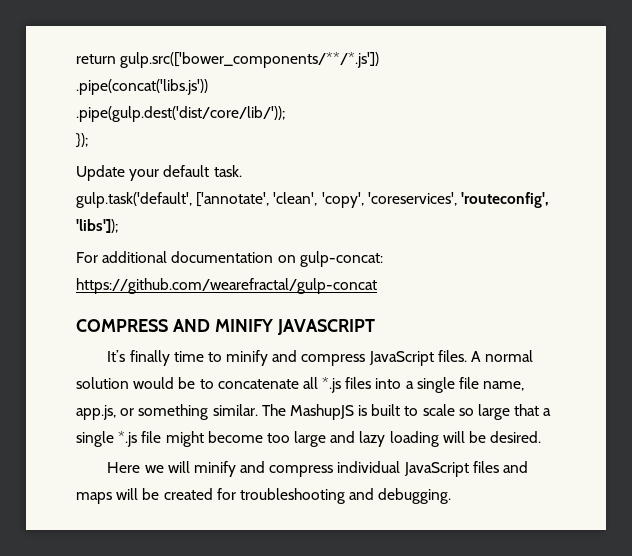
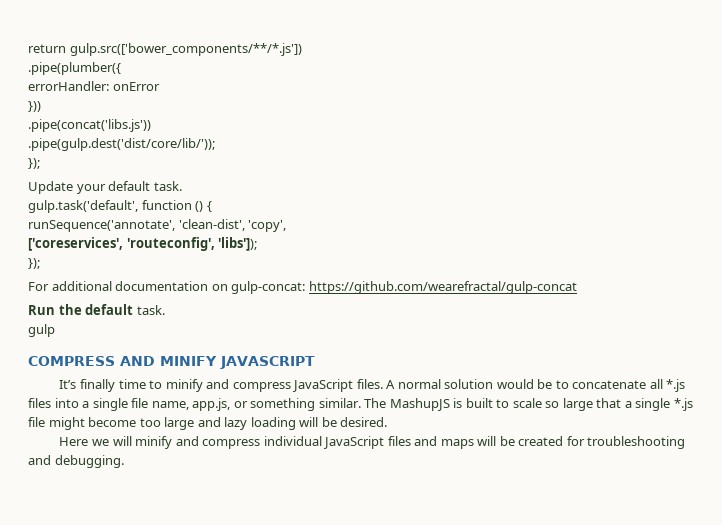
+ .pipe(plumber({
+ errorHandler: onError
+ }))
- gulp.task('default', ['annotate', 'clean', 'copy', 'coreservices', 'routeconfig', 'libs']);
+ gulp.task('default', function () {
+ runSequence('annotate', 'clean-dist', 'copy',
+ ['coreservices', 'routeconfig', 'libs']);
+ });
+ Run the default task.
+ gulp

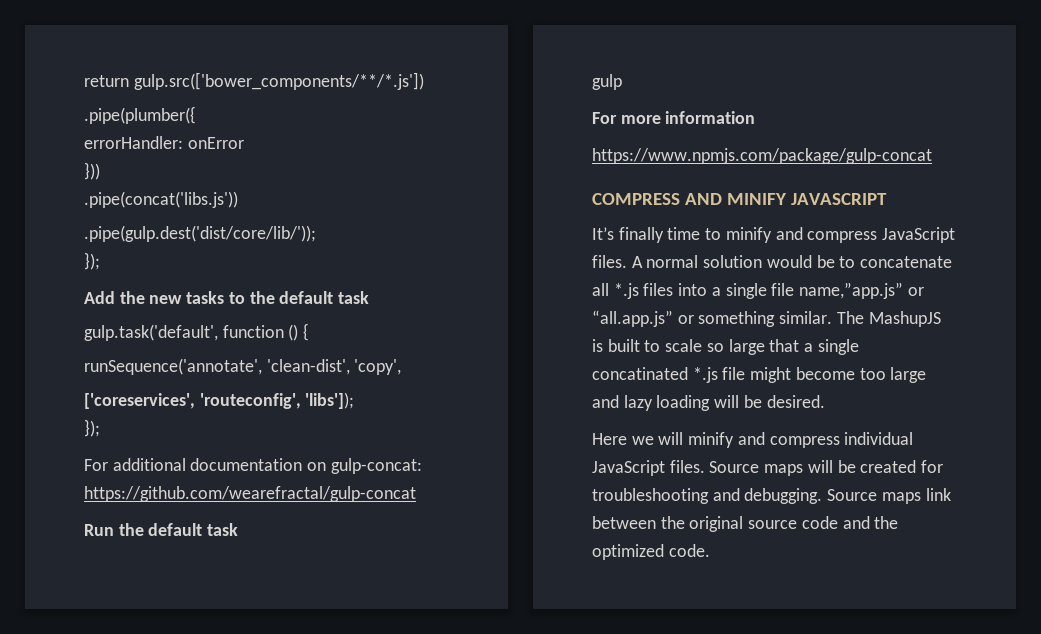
- Update your default task.
+ Add the new tasks to the default task
- Run the default task.
+ Run the default task
+ For more information
+ https://www.npmjs.com/package/gulp-concat
- A normal solution would be to concatenate all *.js files into a single file name, app.js, or something similar.
+ A normal solution would be to concatenate all *.js files into a single file name,”app.js” or “all.app.js” or something similar.
- The MashupJS is built to scale so large that a single *.js file might become too large and lazy loading will be desired.
+ The MashupJS is built to scale so large that a single concatinated *.js file might become too large and lazy loading will be desired.
- Here we will minify and compress individual JavaScript files and maps will be created for troubleshooting and debugging.
+ Here we will minify and compress individual JavaScript files. Source maps will be created for troubleshooting and debugging.
+ Source maps link between the original source code and the optimized code.

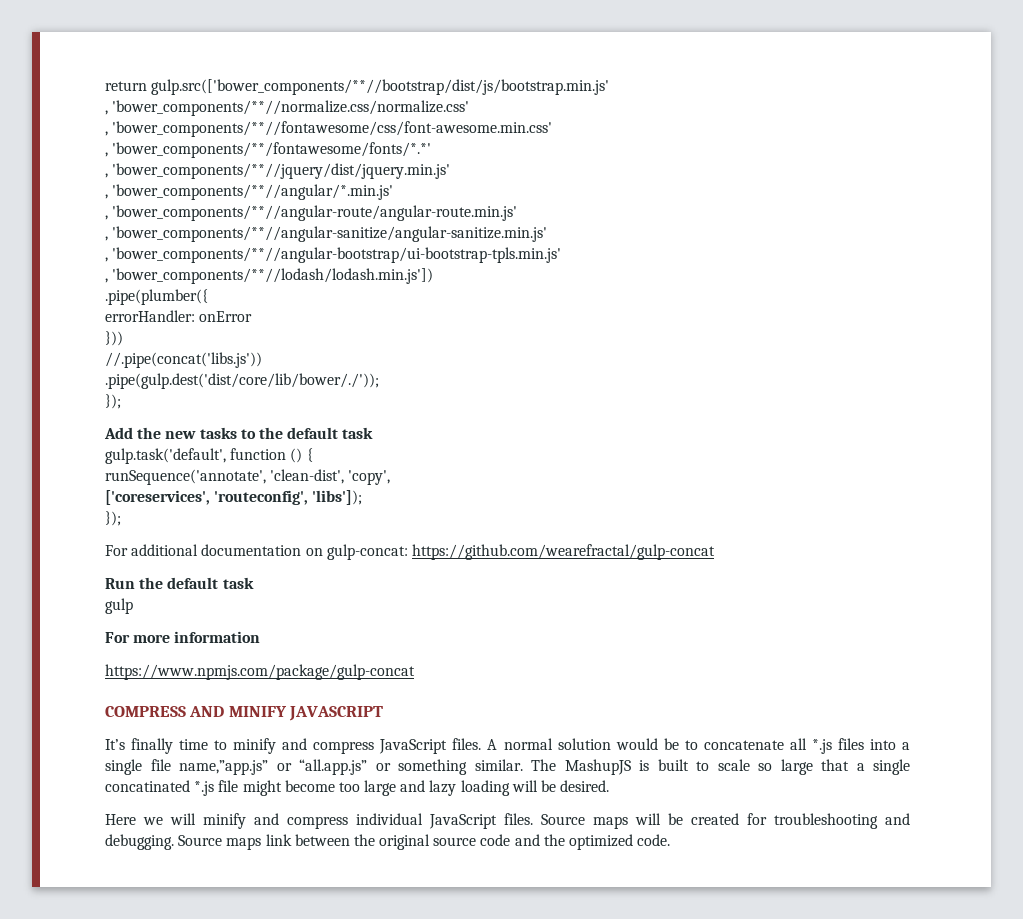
- return gulp.src(['bower_components/**/*.js'])
+ return gulp.src(['bower_components/**//bootstrap/dist/js/bootstrap.min.js'
+ , 'bower_components/**//normalize.css/normalize.css'
+ , 'bower_components/**//fontawesome/css/font-awesome.min.css'
+ , 'bower_components/**/fontawesome/fonts/*.*'
+ , 'bower_components/**//jquery/dist/jquery.min.js'
+ , 'bower_components/**//angular/*.min.js'
+ , 'bower_components/**//angular-route/angular-route.min.js'
+ , 'bower_components/**//angular-sanitize/angular-sanitize.min.js'
+ , 'bower_components/**//angular-bootstrap/ui-bootstrap-tpls.min.js'
+ , 'bower_components/**//lodash/lodash.min.js'])
- .pipe(concat('libs.js'))
- .pipe(gulp.dest('dist/core/lib/'));
+ //.pipe(concat('libs.js'))
+ .pipe(gulp.dest('dist/core/lib/bower/./'));

